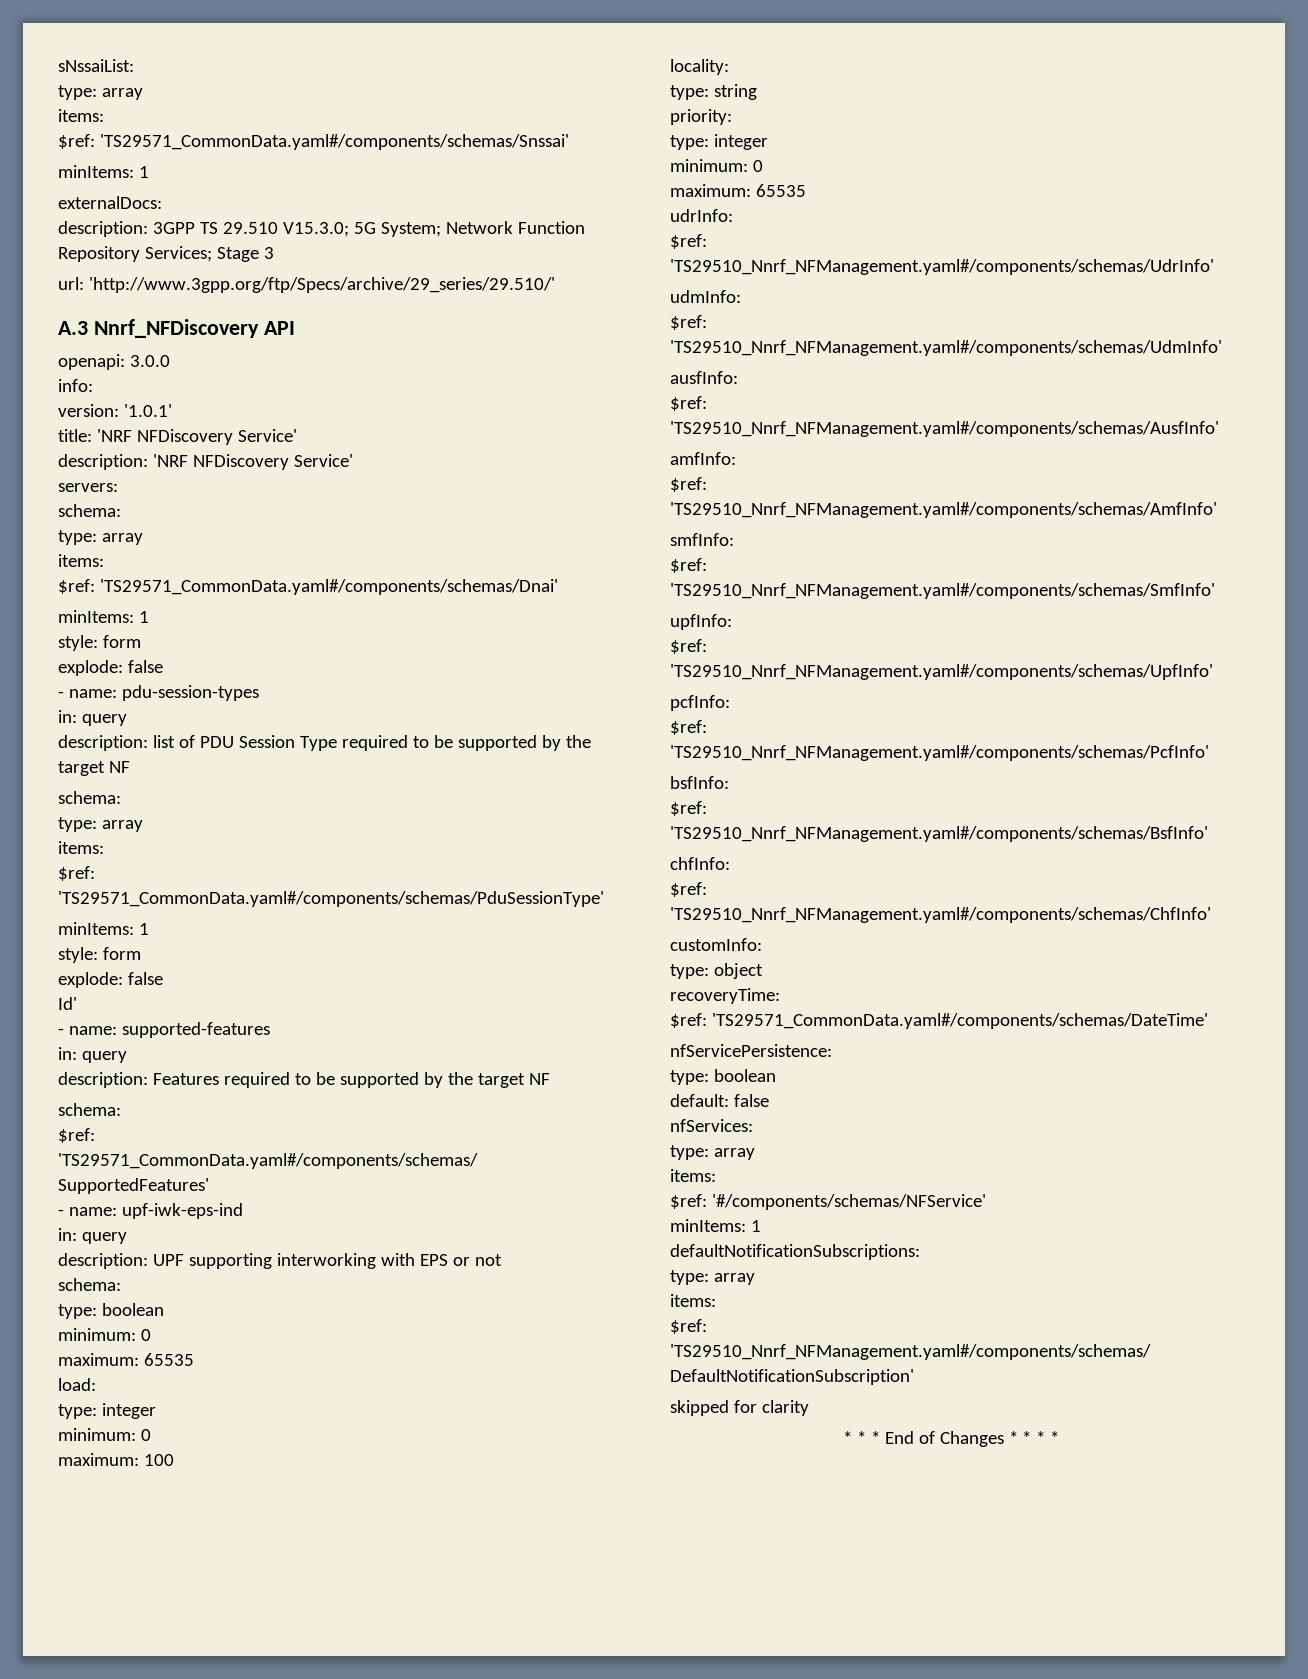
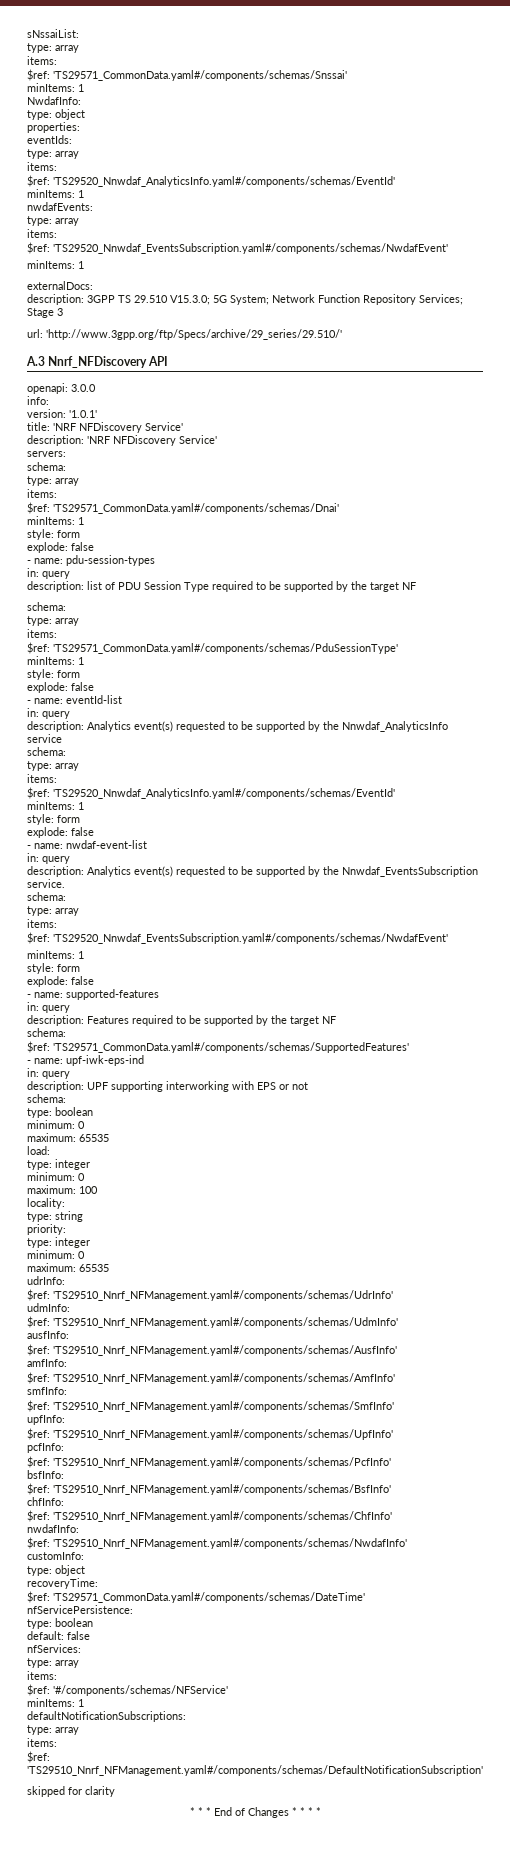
+ NwdafInfo:
+ type: object
+ properties:
+ eventIds:
+ type: array
+ items:
+ $ref: 'TS29520_Nnwdaf_AnalyticsInfo.yaml#/components/schemas/EventId'
+ minItems: 1
+ nwdafEvents:
+ type: array
+ items:
+ $ref: 'TS29520_Nnwdaf_EventsSubscription.yaml#/components/schemas/NwdafEvent'
+ minItems: 1
- Id'
+ - name: eventId-list
+ in: query
+ description: Analytics event(s) requested to be supported by the Nnwdaf_AnalyticsInfo service
+ schema:
+ type: array
+ items:
+ $ref: 'TS29520_Nnwdaf_AnalyticsInfo.yaml#/components/schemas/EventId'
+ minItems: 1
+ style: form
+ explode: false
+ - name: nwdaf-event-list
+ in: query
+ description: Analytics event(s) requested to be supported by the Nnwdaf_EventsSubscription service.
+ schema:
+ type: array
+ items:
+ $ref: 'TS29520_Nnwdaf_EventsSubscription.yaml#/components/schemas/NwdafEvent'
+ minItems: 1
+ style: form
+ explode: false
+ nwdafInfo:
+ $ref: 'TS29510_Nnrf_NFManagement.yaml#/components/schemas/NwdafInfo'

